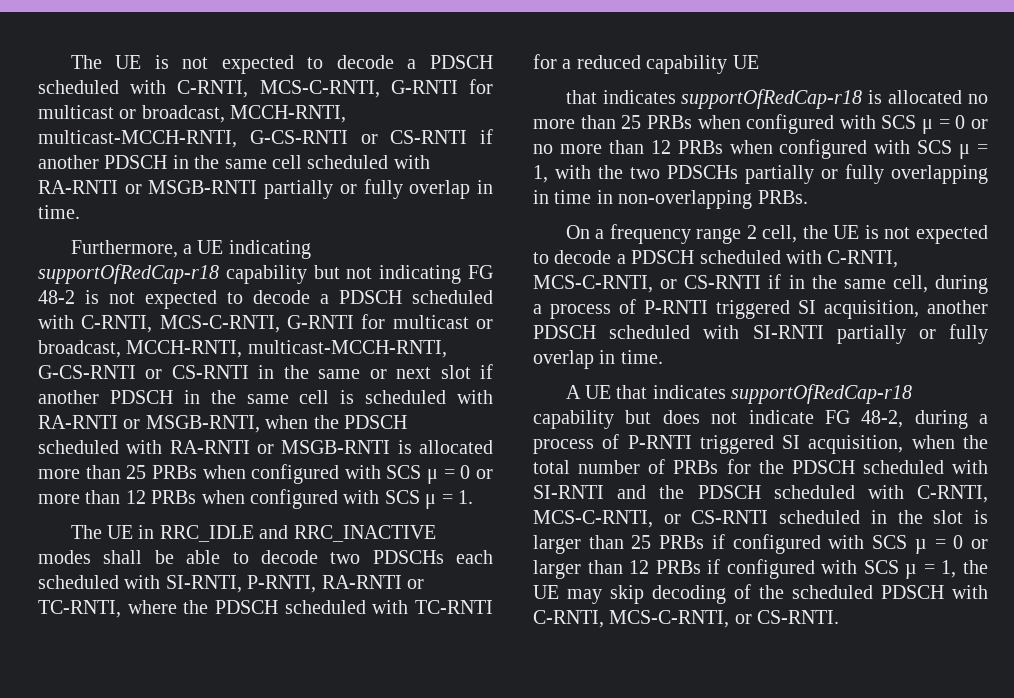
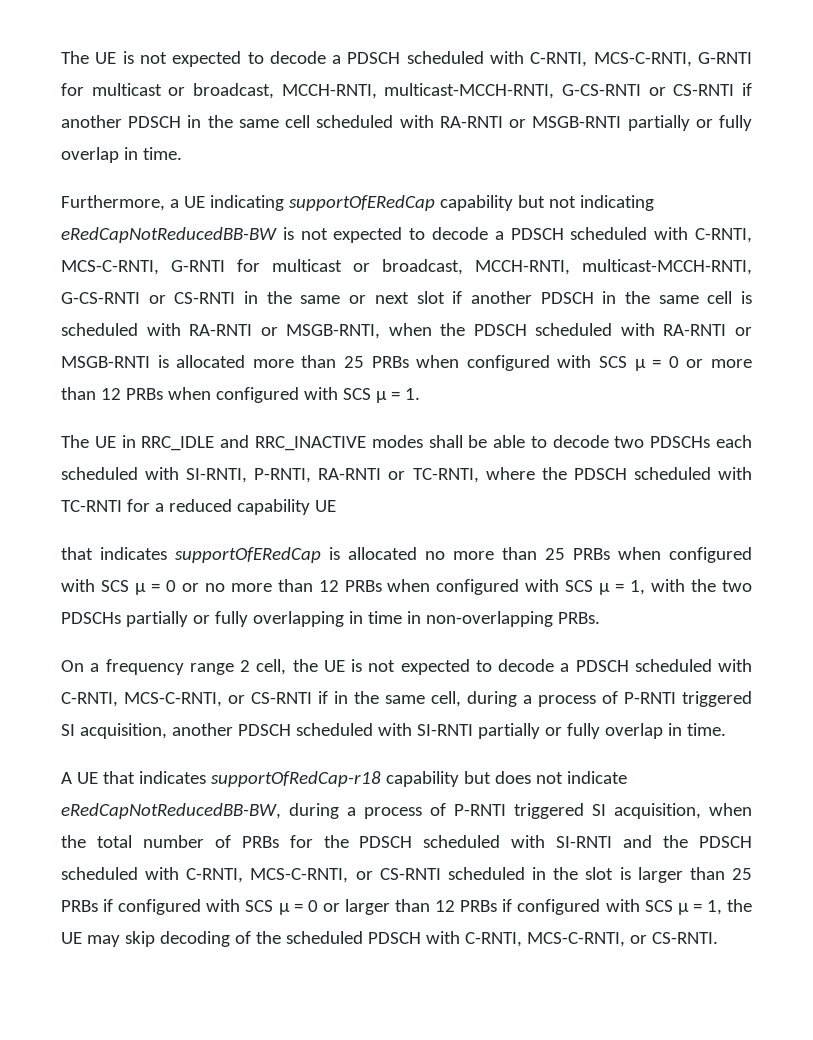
- Furthermore, a UE indicating supportOfRedCap-r18 capability but not indicating FG 48-2 is not expected to decode a PDSCH scheduled with C-RNTI, MCS-C-RNTI, G-RNTI for multicast or broadcast, MCCH-RNTI, multicast-MCCH-RNTI, G-CS-RNTI or CS-RNTI in the same or next slot if another PDSCH in the same cell is scheduled with RA-RNTI or MSGB-RNTI, when the PDSCH scheduled with RA-RNTI or MSGB-RNTI is allocated more than 25 PRBs when configured with SCS μ = 0 or more than 12 PRBs when configured with SCS μ = 1.
+ Furthermore, a UE indicating supportOfERedCap capability but not indicating eRedCapNotReducedBB-BW is not expected to decode a PDSCH scheduled with C-RNTI, MCS-C-RNTI, G-RNTI for multicast or broadcast, MCCH-RNTI, multicast-MCCH-RNTI, G-CS-RNTI or CS-RNTI in the same or next slot if another PDSCH in the same cell is scheduled with RA-RNTI or MSGB-RNTI, when the PDSCH scheduled with RA-RNTI or MSGB-RNTI is allocated more than 25 PRBs when configured with SCS μ = 0 or more than 12 PRBs when configured with SCS μ = 1.
- that indicates supportOfRedCap-r18 is allocated no more than 25 PRBs when configured with SCS μ = 0 or no more than 12 PRBs when configured with SCS μ = 1, with the two PDSCHs partially or fully overlapping in time in non-overlapping PRBs.
+ that indicates supportOfERedCap is allocated no more than 25 PRBs when configured with SCS μ = 0 or no more than 12 PRBs when configured with SCS μ = 1, with the two PDSCHs partially or fully overlapping in time in non-overlapping PRBs.
- A UE that indicates supportOfRedCap-r18 capability but does not indicate FG 48-2, during a process of P-RNTI triggered SI acquisition, when the total number of PRBs for the PDSCH scheduled with SI-RNTI and the PDSCH scheduled with C-RNTI, MCS-C-RNTI, or CS-RNTI scheduled in the slot is larger than 25 PRBs if configured with SCS µ = 0 or larger than 12 PRBs if configured with SCS µ = 1, the UE may skip decoding of the scheduled PDSCH with C-RNTI, MCS-C-RNTI, or CS-RNTI.
+ A UE that indicates supportOfRedCap-r18 capability but does not indicate eRedCapNotReducedBB-BW, during a process of P-RNTI triggered SI acquisition, when the total number of PRBs for the PDSCH scheduled with SI-RNTI and the PDSCH scheduled with C-RNTI, MCS-C-RNTI, or CS-RNTI scheduled in the slot is larger than 25 PRBs if configured with SCS µ = 0 or larger than 12 PRBs if configured with SCS µ = 1, the UE may skip decoding of the scheduled PDSCH with C-RNTI, MCS-C-RNTI, or CS-RNTI.

